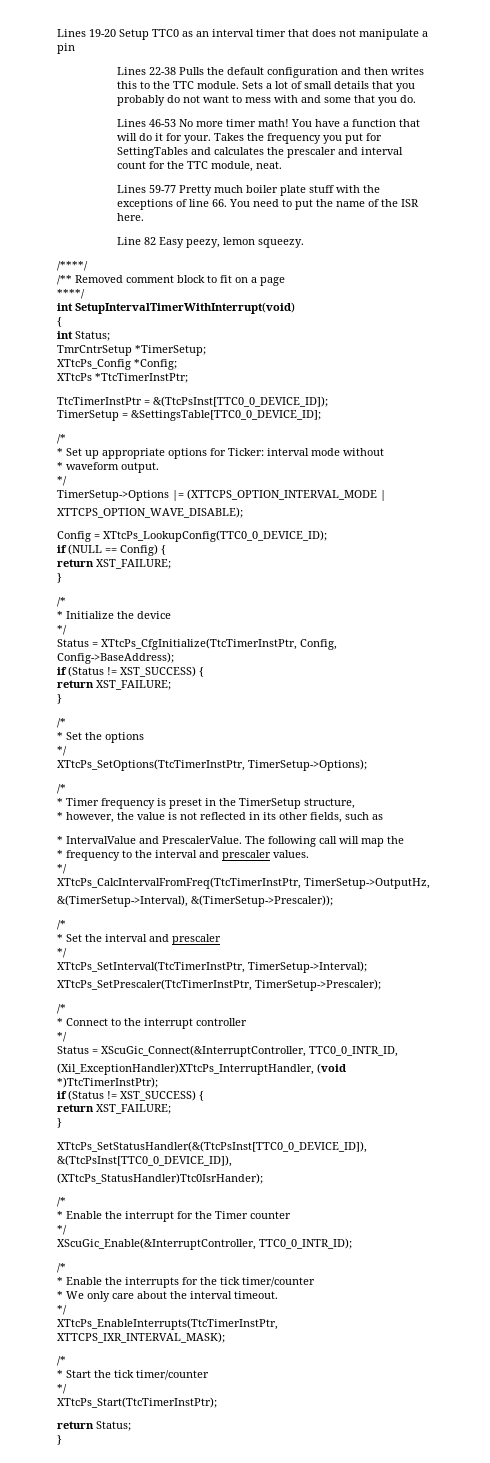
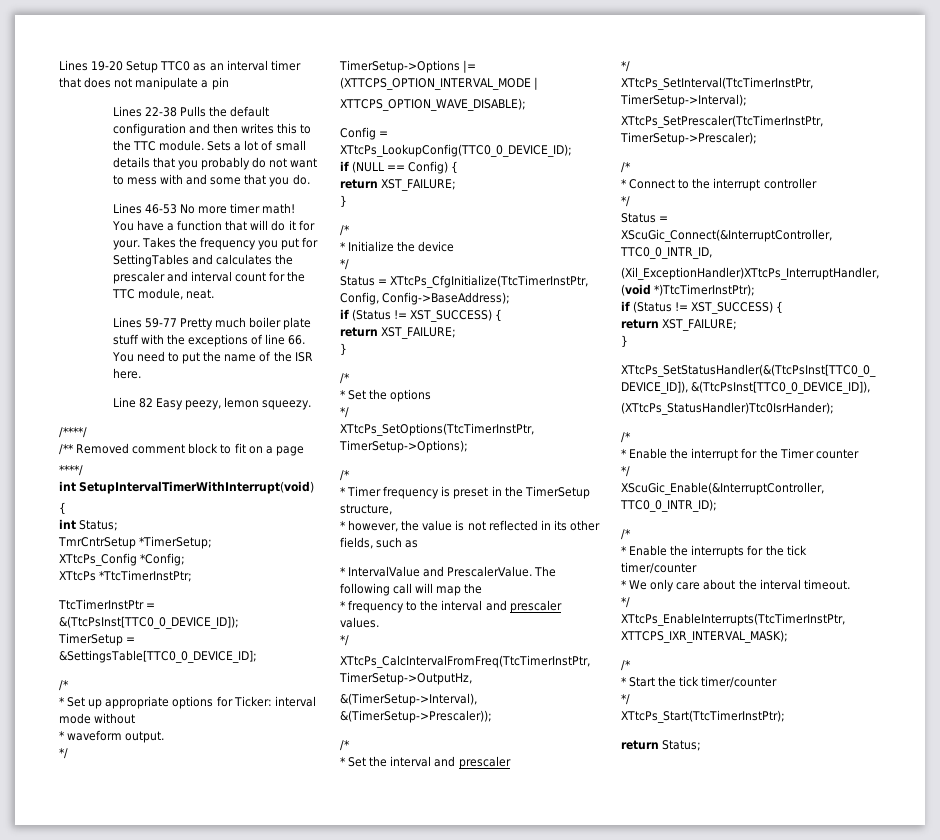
  return Status;
- }

